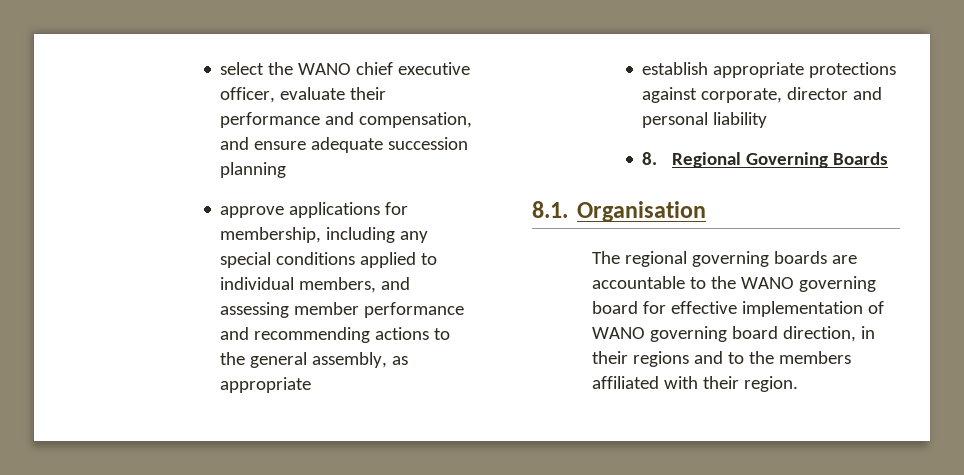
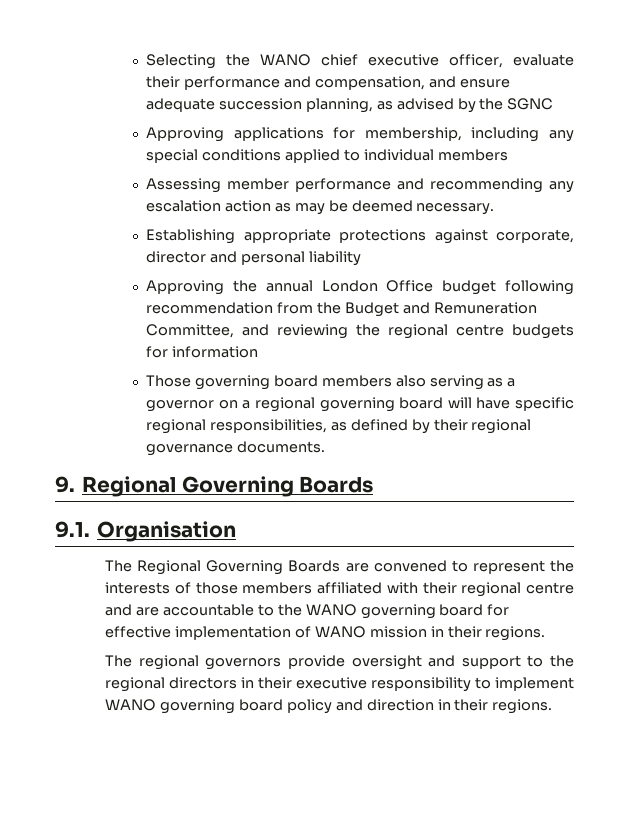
- select the WANO chief executive officer, evaluate their performance and compensation, and ensure adequate succession planning
- approve applications for membership, including any special conditions applied to individual members, and assessing member performance and recommending actions to the general assembly, as appropriate
- establish appropriate protections against corporate, director and personal liability
+ Selecting the WANO chief executive officer, evaluate their performance and compensation, and ensure adequate succession planning, as advised by the SGNC
+ Approving applications for membership, including any special conditions applied to individual members
+ Assessing member performance and recommending any escalation action as may be deemed necessary.
+ Establishing appropriate protections against corporate, director and personal liability
- 8. Regional Governing Boards
+ Approving the annual London Office budget following recommendation from the Budget and Remuneration Committee, and reviewing the regional centre budgets for information
+ Those governing board members also serving as a governor on a regional governing board will have specific regional responsibilities, as defined by their regional governance documents.
+ 9. Regional Governing Boards
- 8.1. Organisation
+ 9.1. Organisation
- The regional governing boards are accountable to the WANO governing board for effective implementation of WANO governing board direction, in their regions and to the members affiliated with their region.
+ The Regional Governing Boards are convened to represent the interests of those members affiliated with their regional centre and are accountable to the WANO governing board for effective implementation of WANO mission in their regions.
+ The regional governors provide oversight and support to the regional directors in their executive responsibility to implement WANO governing board policy and direction in their regions.

